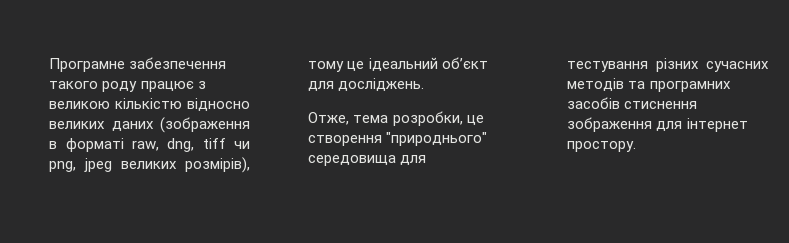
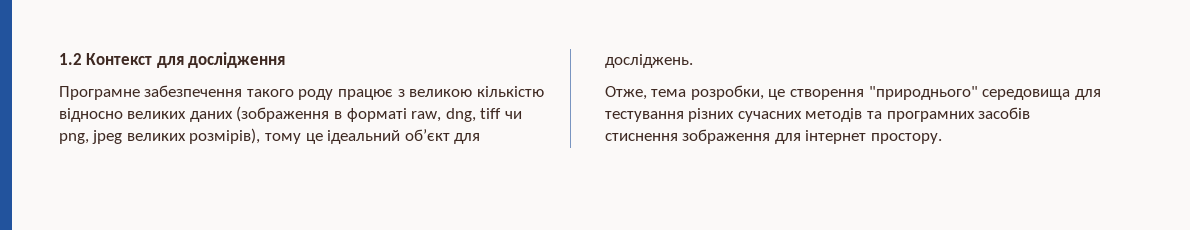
+ 1.2 Контекст для дослідження

